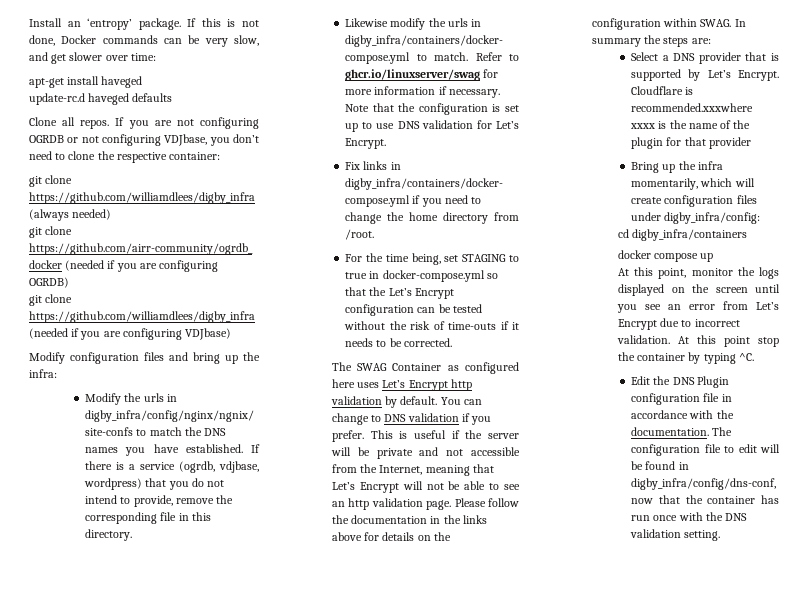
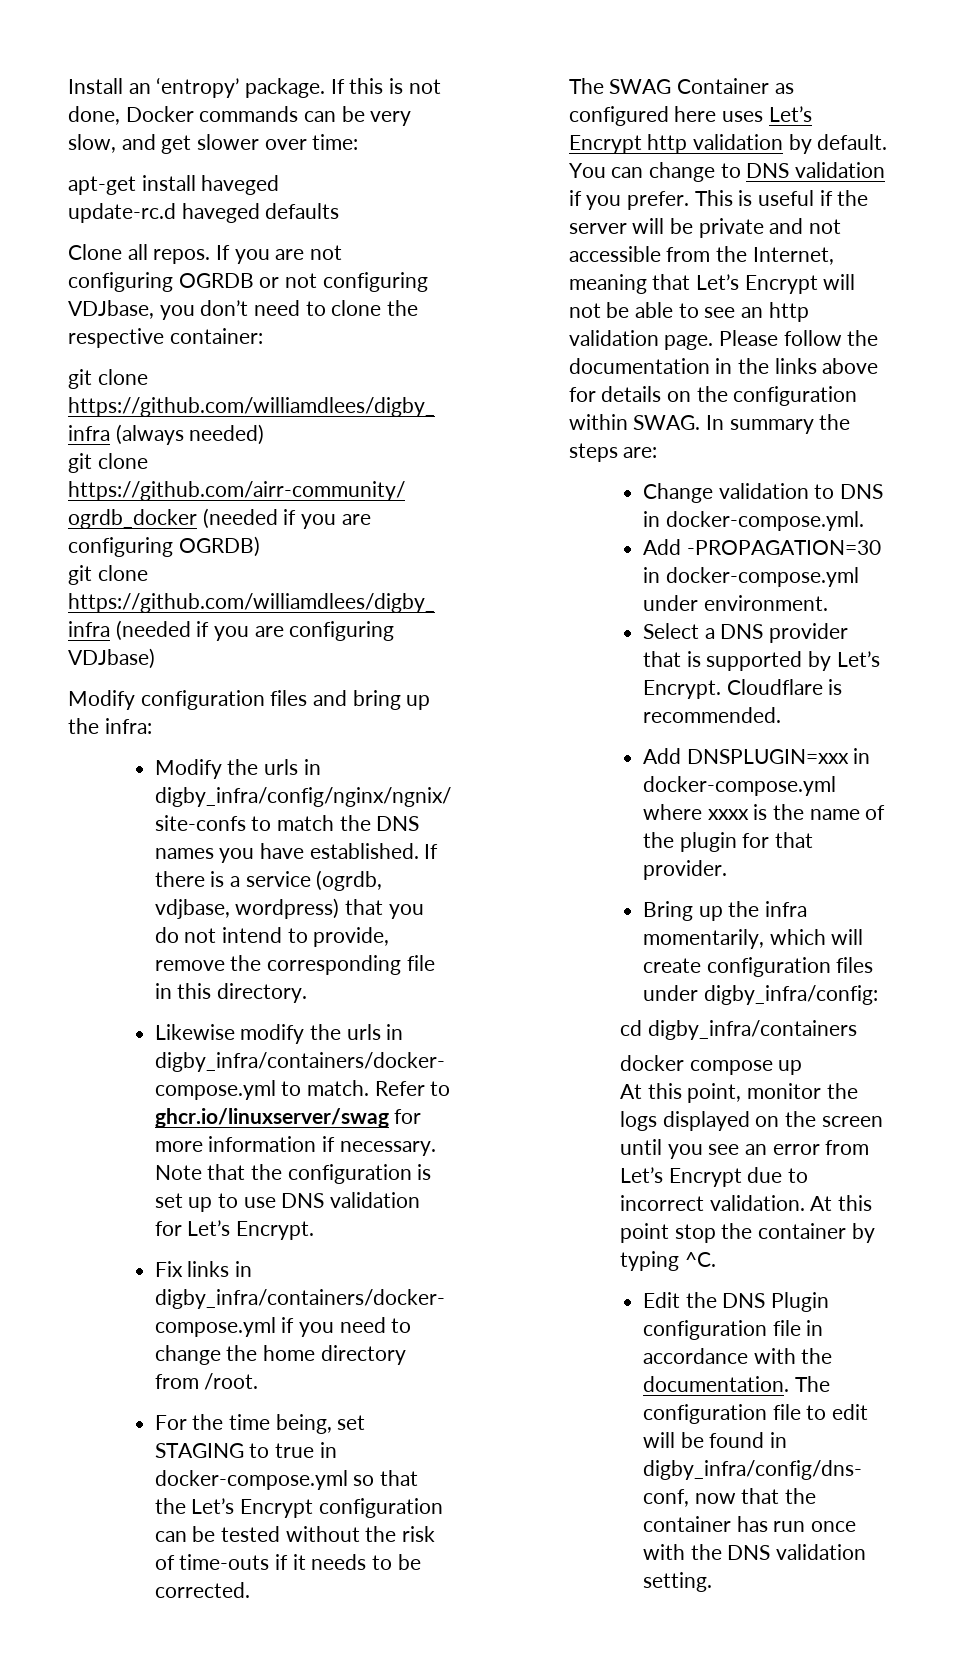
+ Change validation to DNS in docker-compose.yml.
+ Add -PROPAGATION=30 in docker-compose.yml under environment.
- Cloudflare is recommended.xxxwhere xxxx is the name of the plugin for that provider
+ Cloudflare is recommended.
+ Add DNSPLUGIN=xxx in docker-compose.yml where xxxx is the name of the plugin for that provider.

